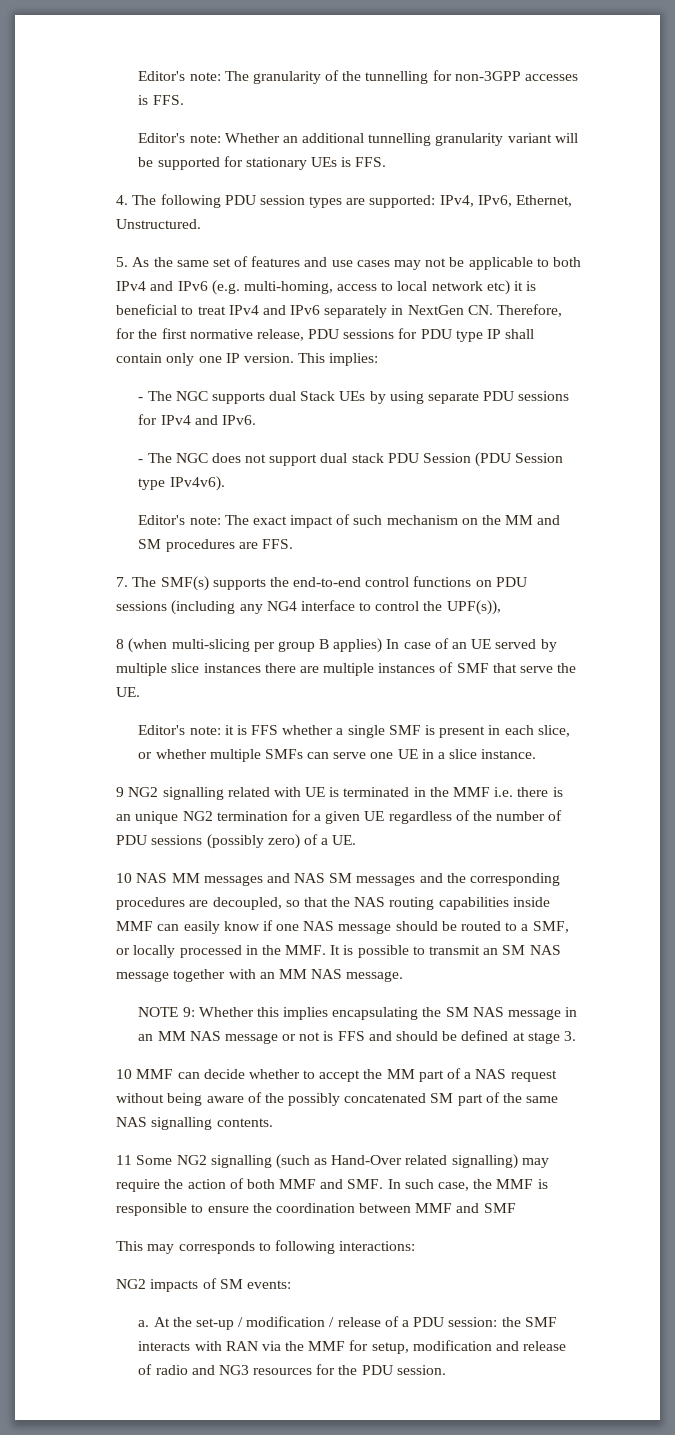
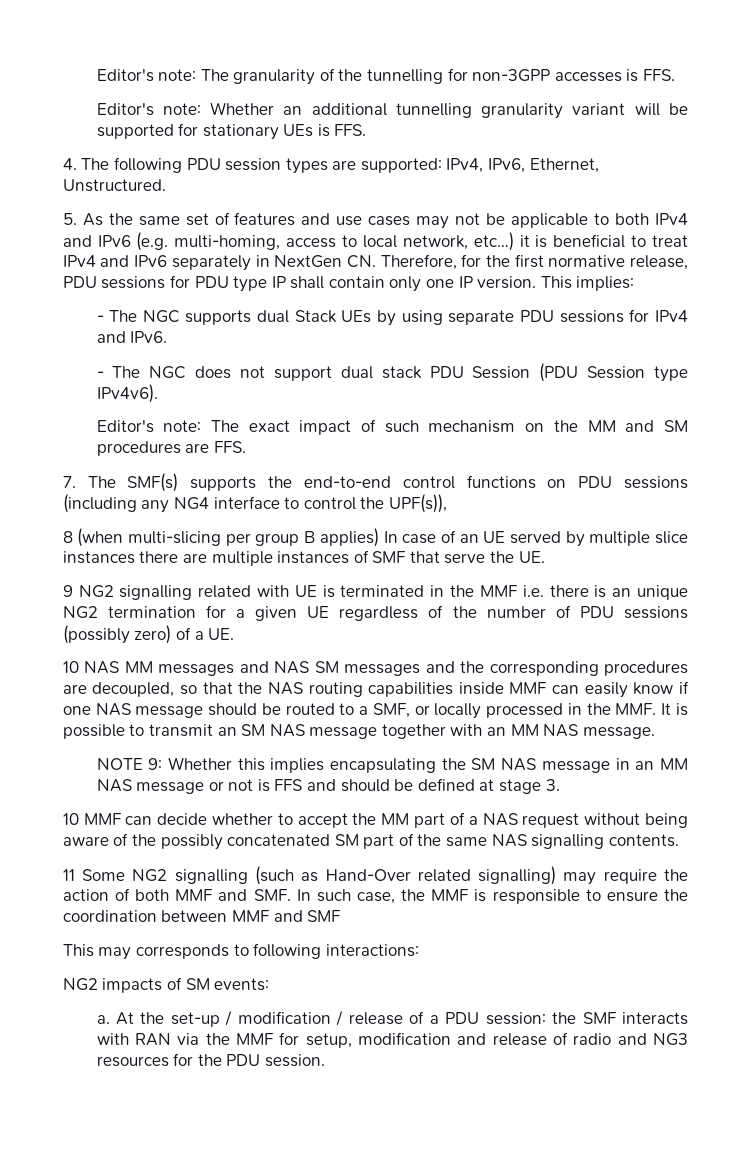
- 5. As the same set of features and use cases may not be applicable to both IPv4 and IPv6 (e.g. multi-homing, access to local network etc) it is beneficial to treat IPv4 and IPv6 separately in NextGen CN. Therefore, for the first normative release, PDU sessions for PDU type IP shall contain only one IP version.
+ 5. As the same set of features and use cases may not be applicable to both IPv4 and IPv6 (e.g. multi-homing, access to local network, etc…) it is beneficial to treat IPv4 and IPv6 separately in NextGen CN. Therefore, for the first normative release, PDU sessions for PDU type IP shall contain only one IP version.
- Editor's note: it is FFS whether a single SMF is present in each slice, or whether multiple SMFs can serve one UE in a slice instance.

